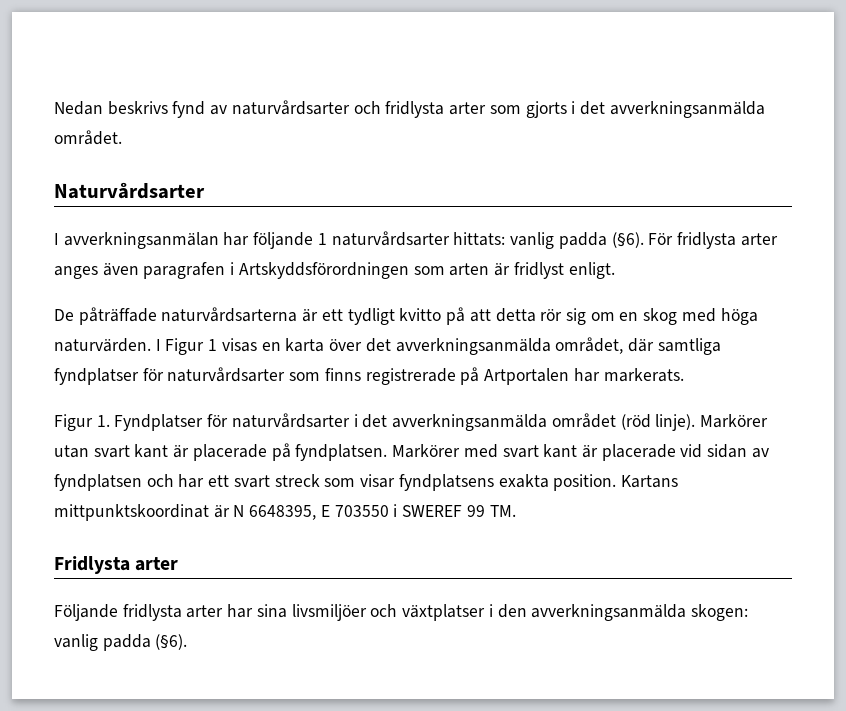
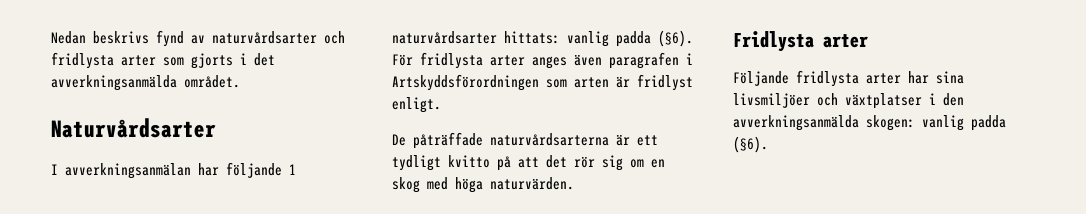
- De påträffade naturvårdsarterna är ett tydligt kvitto på att detta rör sig om en skog med höga naturvärden. I Figur 1 visas en karta över det avverkningsanmälda området, där samtliga fyndplatser för naturvårdsarter som finns registrerade på Artportalen har markerats.
- Figur 1. Fyndplatser för naturvårdsarter i det avverkningsanmälda området (röd linje). Markörer utan svart kant är placerade på fyndplatsen. Markörer med svart kant är placerade vid sidan av fyndplatsen och har ett svart streck som visar fyndplatsens exakta position. Kartans mittpunktskoordinat är N 6648395, E 703550 i SWEREF 99 TM.
+ De påträffade naturvårdsarterna är ett tydligt kvitto på att det rör sig om en skog med höga naturvärden.

